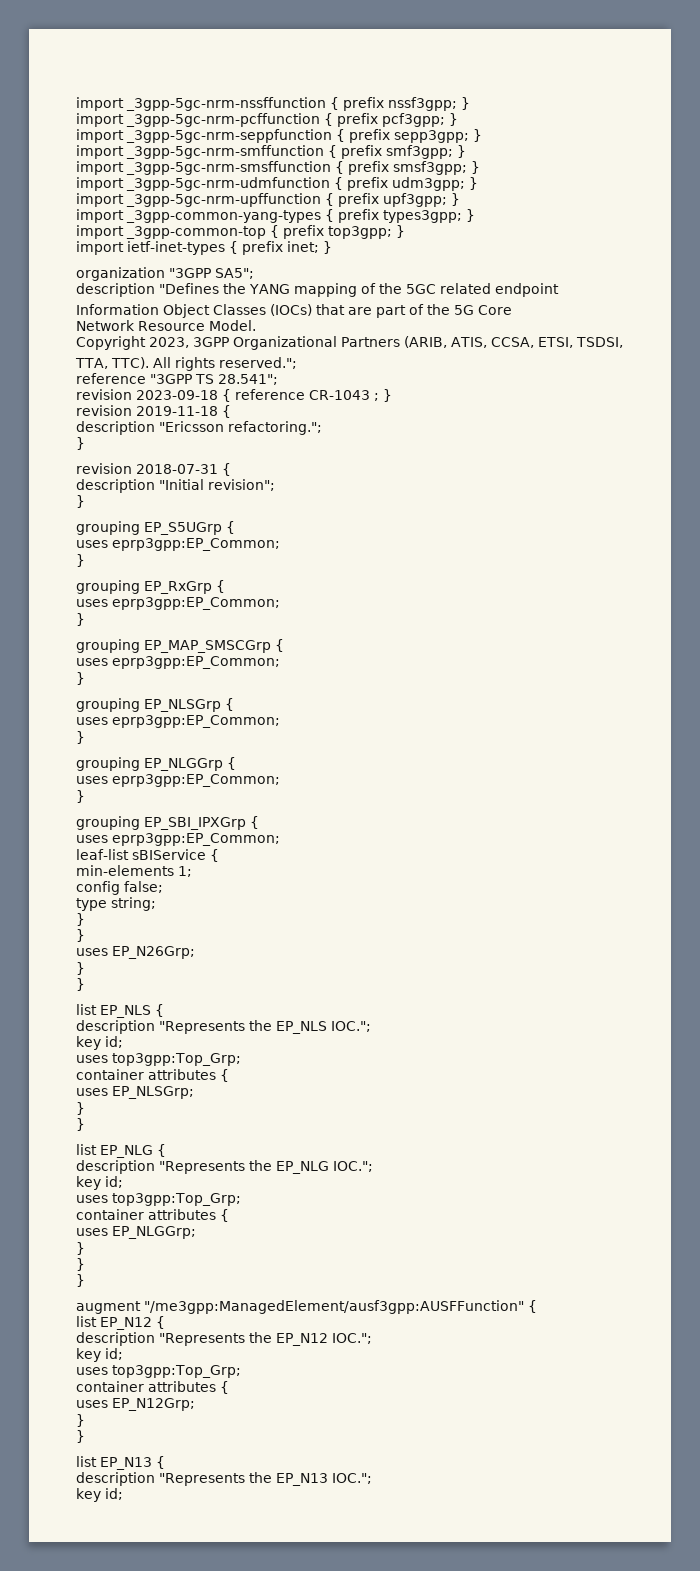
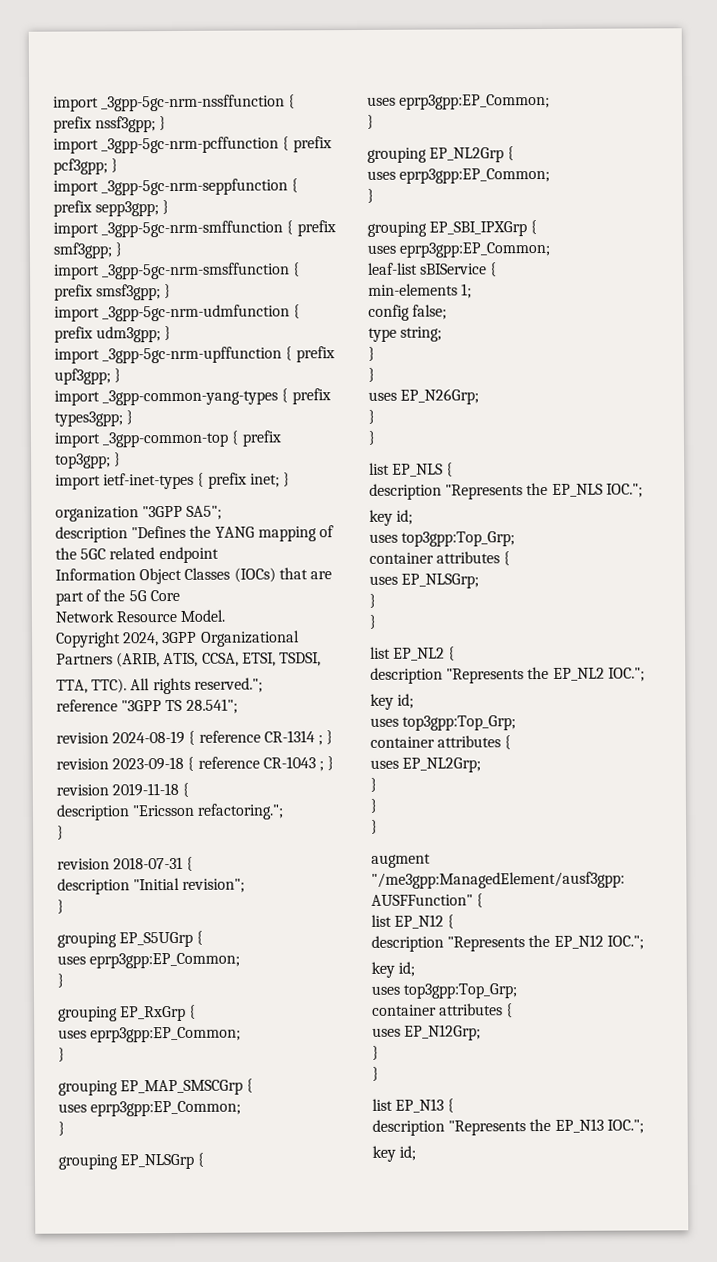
- Copyright 2023, 3GPP Organizational Partners (ARIB, ATIS, CCSA, ETSI, TSDSI,
+ Copyright 2024, 3GPP Organizational Partners (ARIB, ATIS, CCSA, ETSI, TSDSI,
+ revision 2024-08-19 { reference CR-1314 ; }
- grouping EP_NLGGrp {
+ grouping EP_NL2Grp {
- list EP_NLG {
- description "Represents the EP_NLG IOC.";
+ list EP_NL2 {
+ description "Represents the EP_NL2 IOC.";
  key id;
  uses top3gpp:Top_Grp;
  container attributes {
- uses EP_NLGGrp;
+ uses EP_NL2Grp;

